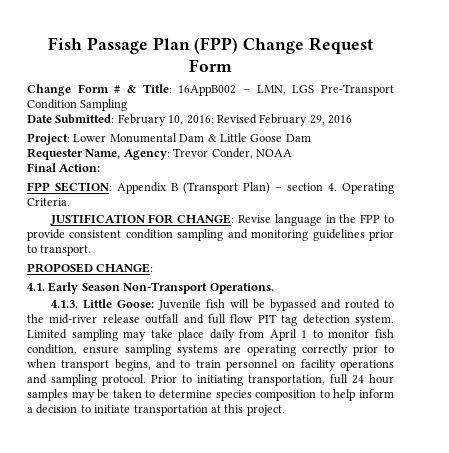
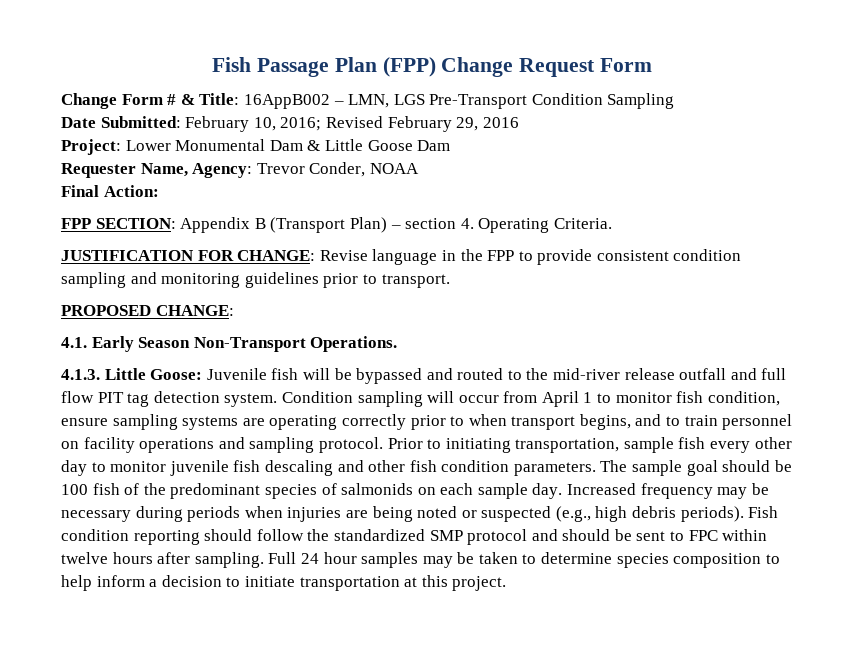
- Limited sampling may take place daily from April 1 to monitor fish condition, ensure sampling systems are operating correctly prior to when transport begins, and to train personnel on facility operations and sampling protocol.
+ Condition sampling will occur from April 1 to monitor fish condition, ensure sampling systems are operating correctly prior to when transport begins, and to train personnel on facility operations and sampling protocol.
- Prior to initiating transportation, full 24 hour samples may be taken to determine species composition to help inform a decision to initiate transportation at this project.
+ Prior to initiating transportation, sample fish every other day to monitor juvenile fish descaling and other fish condition parameters. The sample goal should be 100 fish of the predominant species of salmonids on each sample day. Increased frequency may be necessary during periods when injuries are being noted or suspected (e.g., high debris periods). Fish condition reporting should follow the standardized SMP protocol and should be sent to FPC within twelve hours after sampling. Full 24 hour samples may be taken to determine species composition to help inform a decision to initiate transportation at this project.

